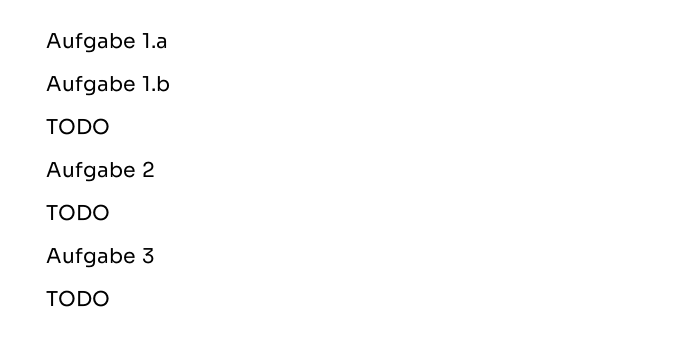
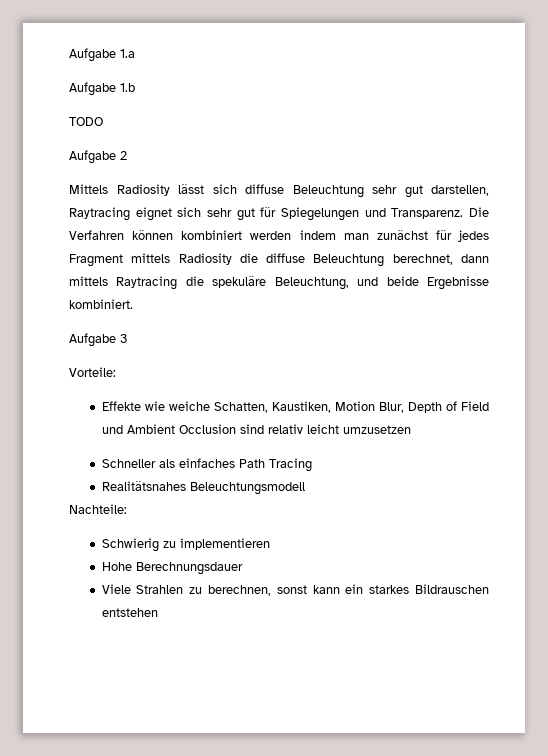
  Aufgabe 2
- TODO
+ Mittels Radiosity lässt sich diffuse Beleuchtung sehr gut darstellen, Raytracing eignet sich sehr gut für Spiegelungen und Transparenz. Die Verfahren können kombiniert werden indem man zunächst für jedes Fragment mittels Radiosity die diffuse Beleuchtung berechnet, dann mittels Raytracing die spekuläre Beleuchtung, und beide Ergebnisse kombiniert.
  Aufgabe 3
- TODO
+ Vorteile:
+ Effekte wie weiche Schatten, Kaustiken, Motion Blur, Depth of Field und Ambient Occlusion sind relativ leicht umzusetzen
+ Schneller als einfaches Path Tracing
+ Realitätsnahes Beleuchtungsmodell
+ Nachteile:
+ Schwierig zu implementieren
+ Hohe Berechnungsdauer
+ Viele Strahlen zu berechnen, sonst kann ein starkes Bildrauschen entstehen

